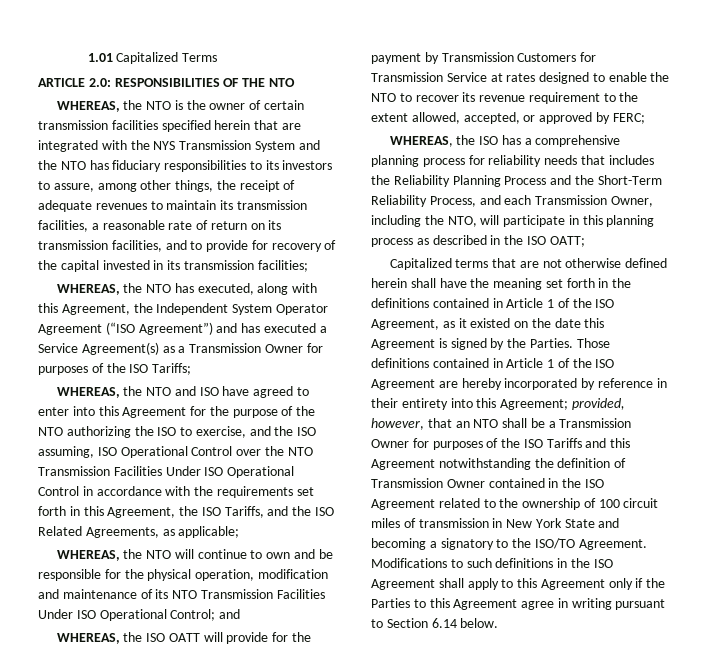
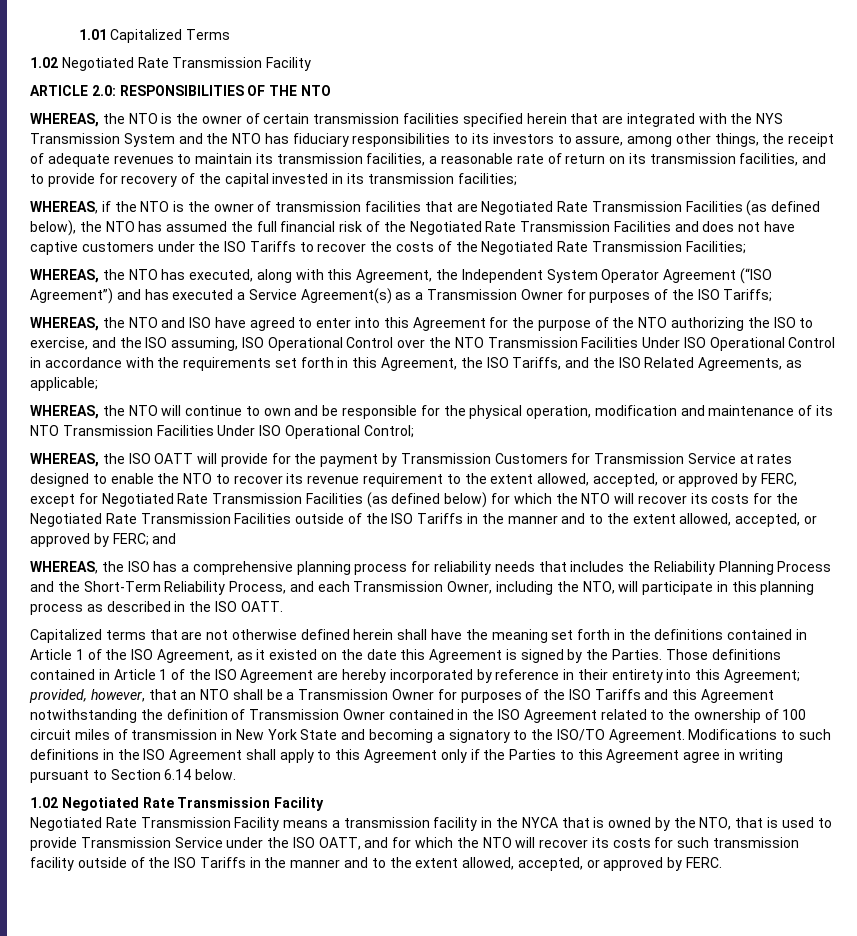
  1.01 Capitalized Terms
+ 1.02 Negotiated Rate Transmission Facility
+ WHEREAS, if the NTO is the owner of transmission facilities that are Negotiated Rate Transmission Facilities (as defined below), the NTO has assumed the full financial risk of the Negotiated Rate Transmission Facilities and does not have captive customers under the ISO Tariffs to recover the costs of the Negotiated Rate Transmission Facilities;
- WHEREAS, the NTO will continue to own and be responsible for the physical operation, modification and maintenance of its NTO Transmission Facilities Under ISO Operational Control; and
+ WHEREAS, the NTO will continue to own and be responsible for the physical operation, modification and maintenance of its NTO Transmission Facilities Under ISO Operational Control;
- WHEREAS, the ISO OATT will provide for the payment by Transmission Customers for Transmission Service at rates designed to enable the NTO to recover its revenue requirement to the extent allowed, accepted, or approved by FERC;
+ WHEREAS, the ISO OATT will provide for the payment by Transmission Customers for Transmission Service at rates designed to enable the NTO to recover its revenue requirement to the extent allowed, accepted, or approved by FERC, except for Negotiated Rate Transmission Facilities (as defined below) for which the NTO will recover its costs for the Negotiated Rate Transmission Facilities outside of the ISO Tariffs in the manner and to the extent allowed, accepted, or approved by FERC; and
- WHEREAS, the ISO has a comprehensive planning process for reliability needs that includes the Reliability Planning Process and the Short-Term Reliability Process, and each Transmission Owner, including the NTO, will participate in this planning process as described in the ISO OATT;
+ WHEREAS, the ISO has a comprehensive planning process for reliability needs that includes the Reliability Planning Process and the Short-Term Reliability Process, and each Transmission Owner, including the NTO, will participate in this planning process as described in the ISO OATT.
  Modifications to such definitions in the ISO Agreement shall apply to this Agreement only if the Parties to this Agreement agree in writing pursuant to Section 6.14 below.
+ 1.02 Negotiated Rate Transmission Facility
+ Negotiated Rate Transmission Facility means a transmission facility in the NYCA that is owned by the NTO, that is used to provide Transmission Service under the ISO OATT, and for which the NTO will recover its costs for such transmission facility outside of the ISO Tariffs in the manner and to the extent allowed, accepted, or approved by FERC.

